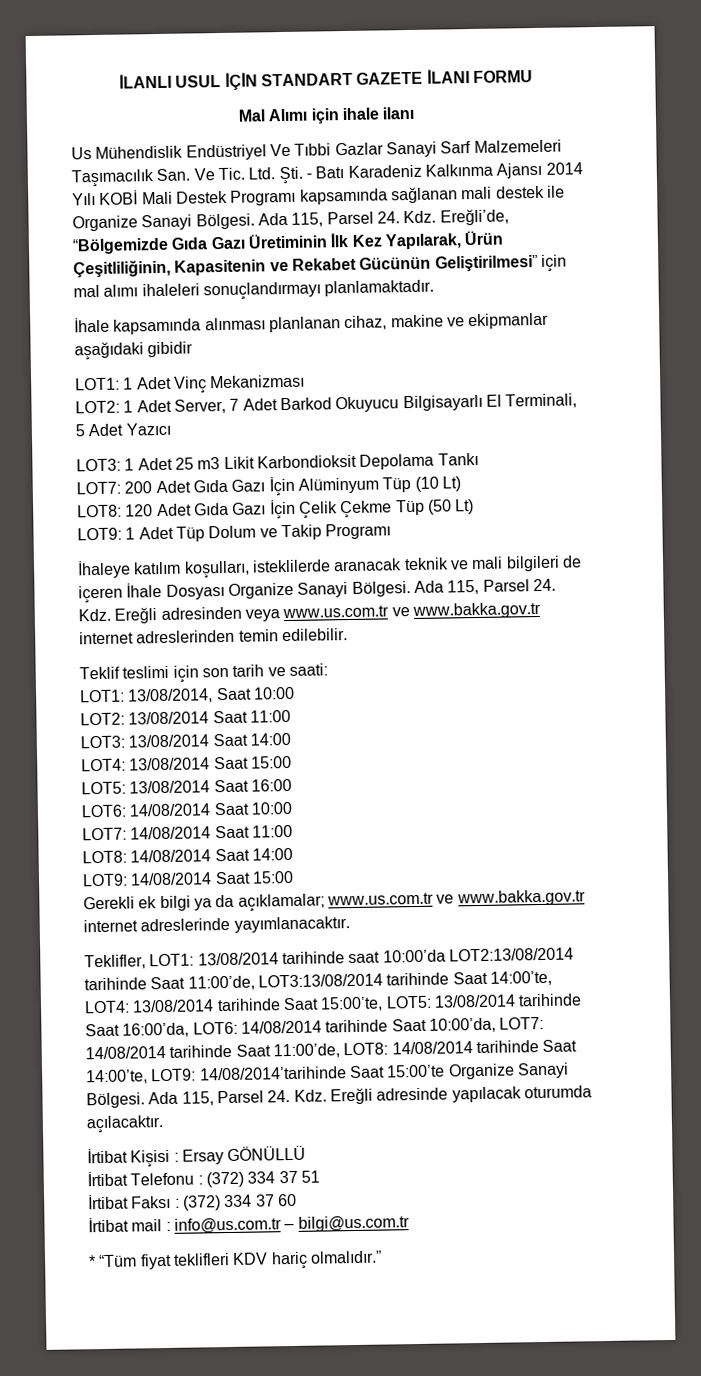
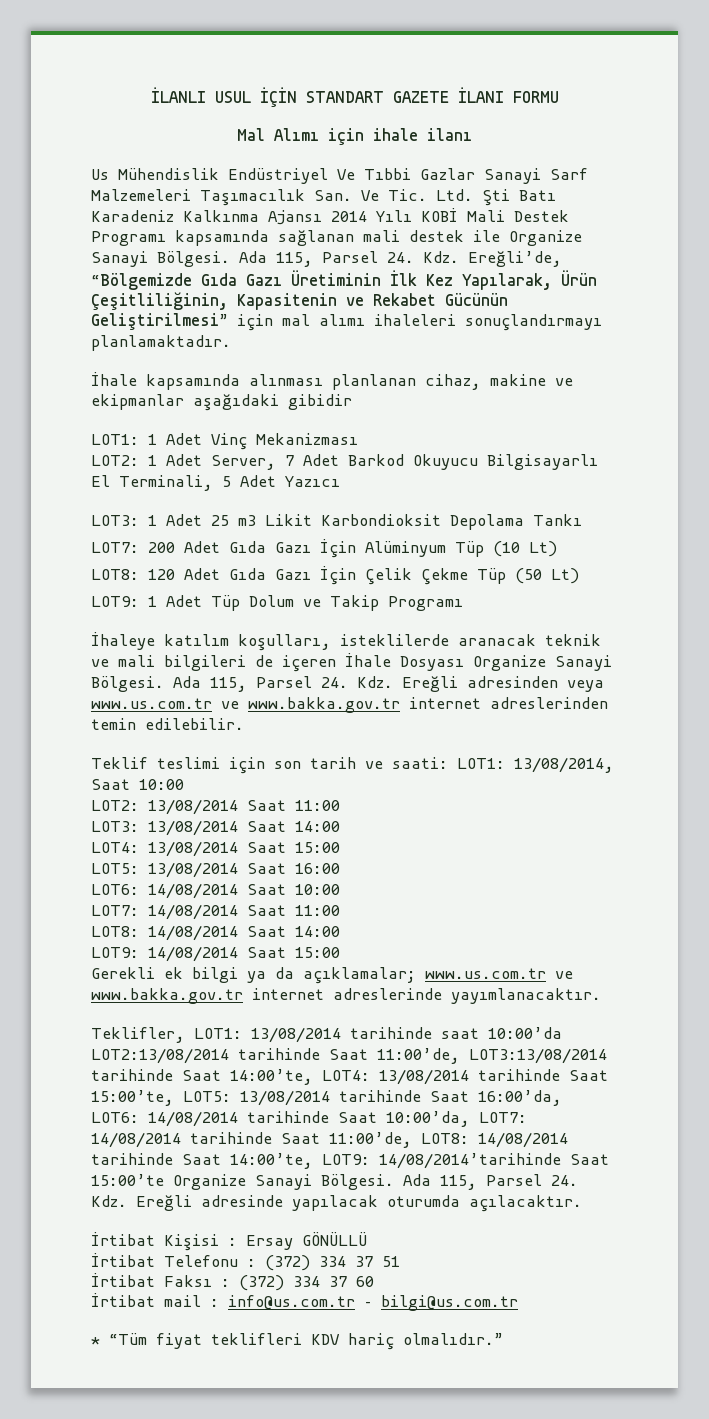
- Us Mühendislik Endüstriyel Ve Tıbbi Gazlar Sanayi Sarf Malzemeleri Taşımacılık San. Ve Tic. Ltd. Şti. - Batı Karadeniz Kalkınma Ajansı 2014 Yılı KOBİ Mali Destek Programı kapsamında sağlanan mali destek ile Organize Sanayi Bölgesi.
+ Us Mühendislik Endüstriyel Ve Tıbbi Gazlar Sanayi Sarf Malzemeleri Taşımacılık San. Ve Tic. Ltd. Şti Batı Karadeniz Kalkınma Ajansı 2014 Yılı KOBİ Mali Destek Programı kapsamında sağlanan mali destek ile Organize Sanayi Bölgesi.
- Teklif teslimi için son tarih ve saati:
- LOT1: 13/08/2014, Saat 10:00
+ Teklif teslimi için son tarih ve saati: LOT1: 13/08/2014, Saat 10:00

